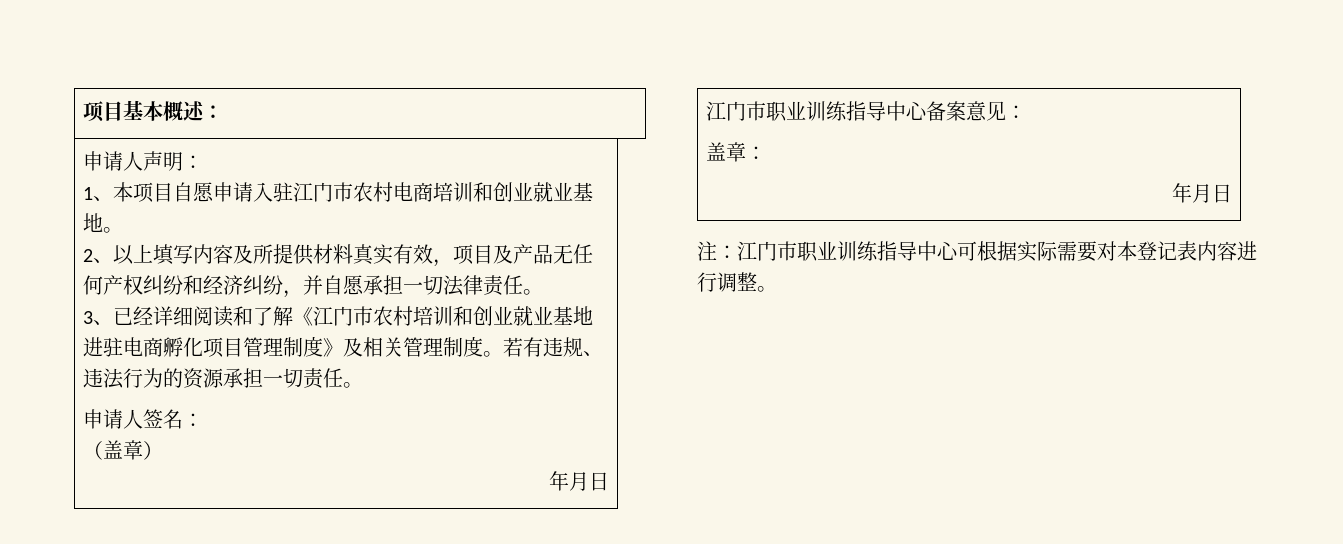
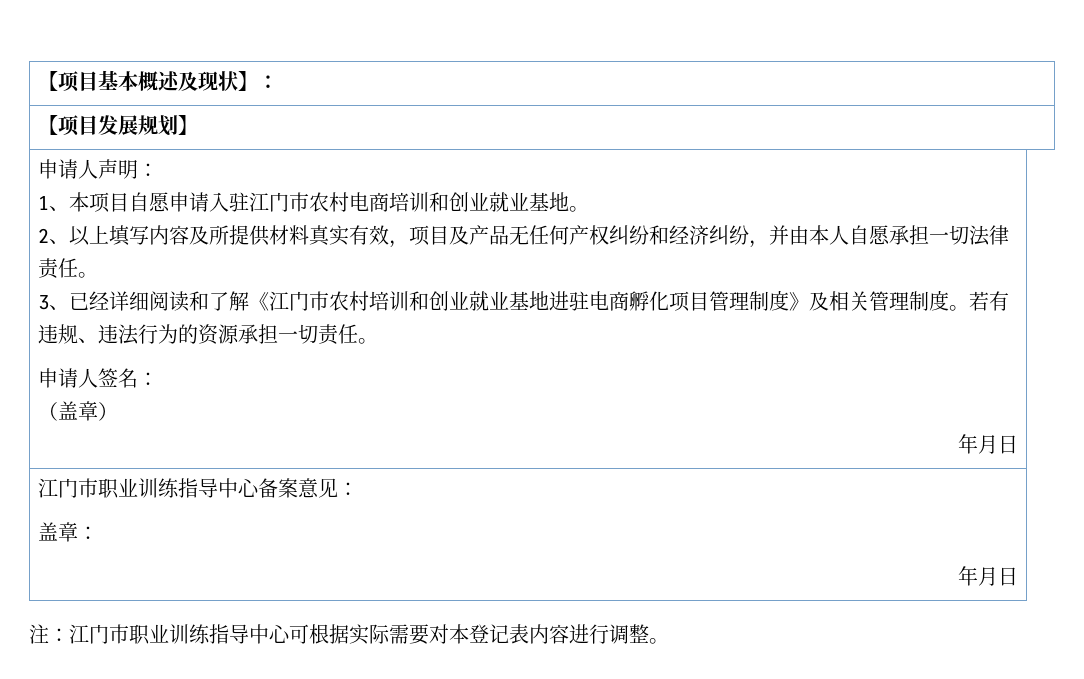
- 项目基本概述：
+ 【项目基本概述及现状】：
+ 【项目发展规划】
- 2、以上填写内容及所提供材料真实有效，项目及产品无任何产权纠纷和经济纠纷，并自愿承担一切法律责任。
+ 2、以上填写内容及所提供材料真实有效，项目及产品无任何产权纠纷和经济纠纷，并由本人自愿承担一切法律责任。

